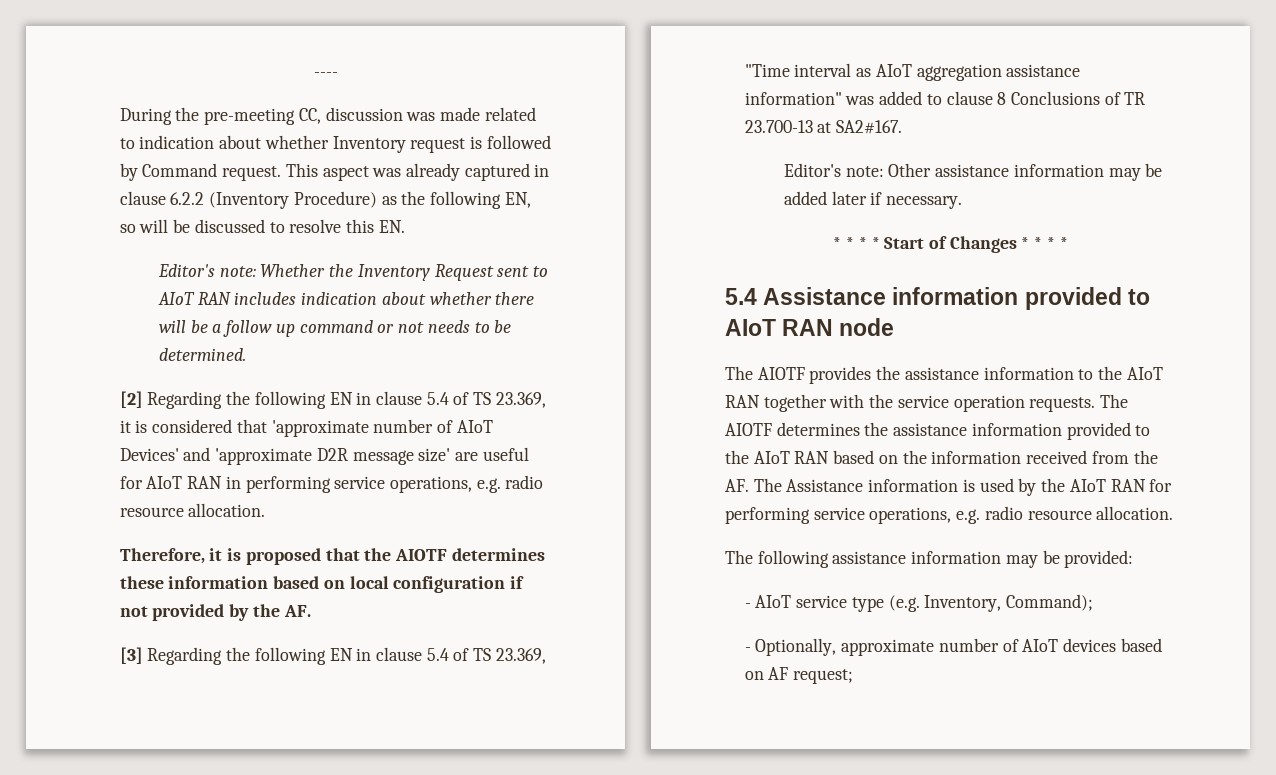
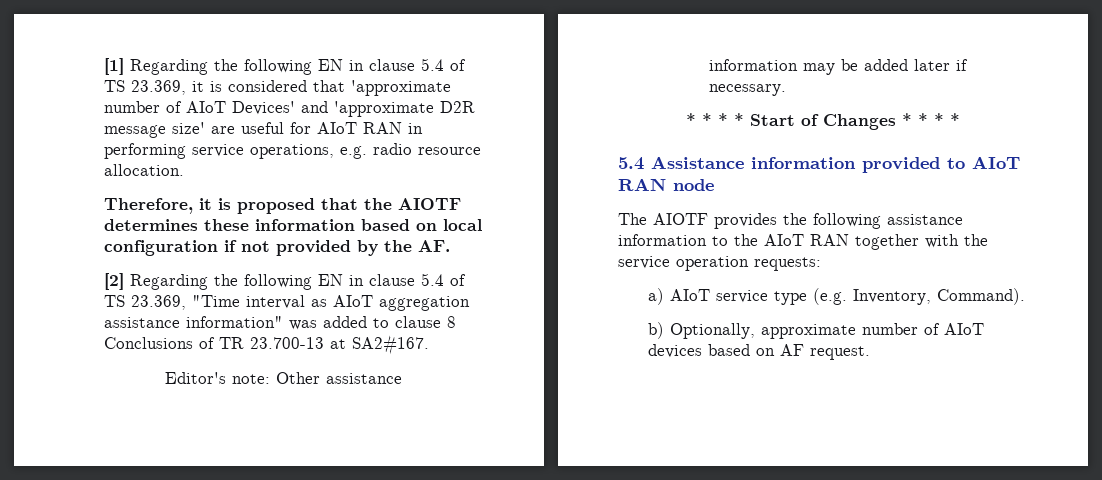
- ----
- During the pre-meeting CC, discussion was made related to indication about whether Inventory request is followed by Command request. This aspect was already captured in clause 6.2.2 (Inventory Procedure) as the following EN, so will be discussed to resolve this EN.
- Editor's note: Whether the Inventory Request sent to AIoT RAN includes indication about whether there will be a follow up command or not needs to be determined.
- [2] Regarding the following EN in clause 5.4 of TS 23.369, it is considered that 'approximate number of AIoT Devices' and 'approximate D2R message size' are useful for AIoT RAN in performing service operations, e.g. radio resource allocation.
+ [1] Regarding the following EN in clause 5.4 of TS 23.369, it is considered that 'approximate number of AIoT Devices' and 'approximate D2R message size' are useful for AIoT RAN in performing service operations, e.g. radio resource allocation.
- [3] Regarding the following EN in clause 5.4 of TS 23.369, "Time interval as AIoT aggregation assistance information" was added to clause 8 Conclusions of TR 23.700-13 at SA2#167.
+ [2] Regarding the following EN in clause 5.4 of TS 23.369, "Time interval as AIoT aggregation assistance information" was added to clause 8 Conclusions of TR 23.700-13 at SA2#167.
- The AIOTF provides the assistance information to the AIoT RAN together with the service operation requests. The AIOTF determines the assistance information provided to the AIoT RAN based on the information received from the AF. The Assistance information is used by the AIoT RAN for performing service operations, e.g. radio resource allocation.
- The following assistance information may be provided:
- - AIoT service type (e.g. Inventory, Command);
- - Optionally, approximate number of AIoT devices based on AF request;
+ The AIOTF provides the following assistance information to the AIoT RAN together with the service operation requests:
+ a) AIoT service type (e.g. Inventory, Command).
+ b) Optionally, approximate number of AIoT devices based on AF request.

